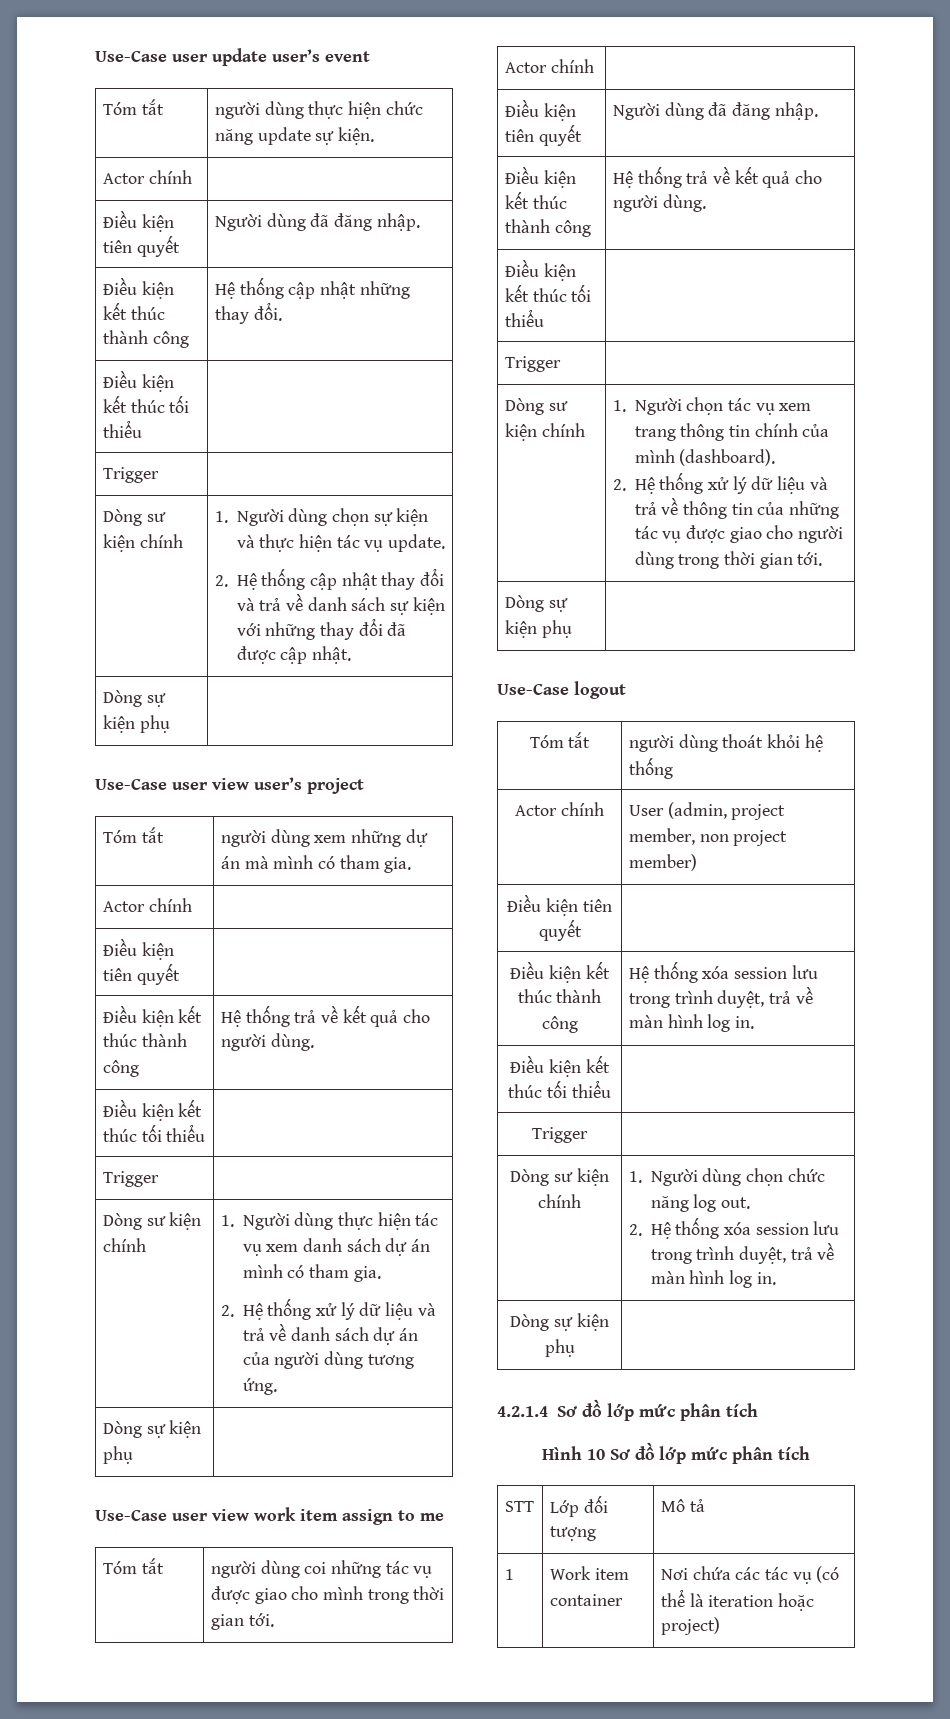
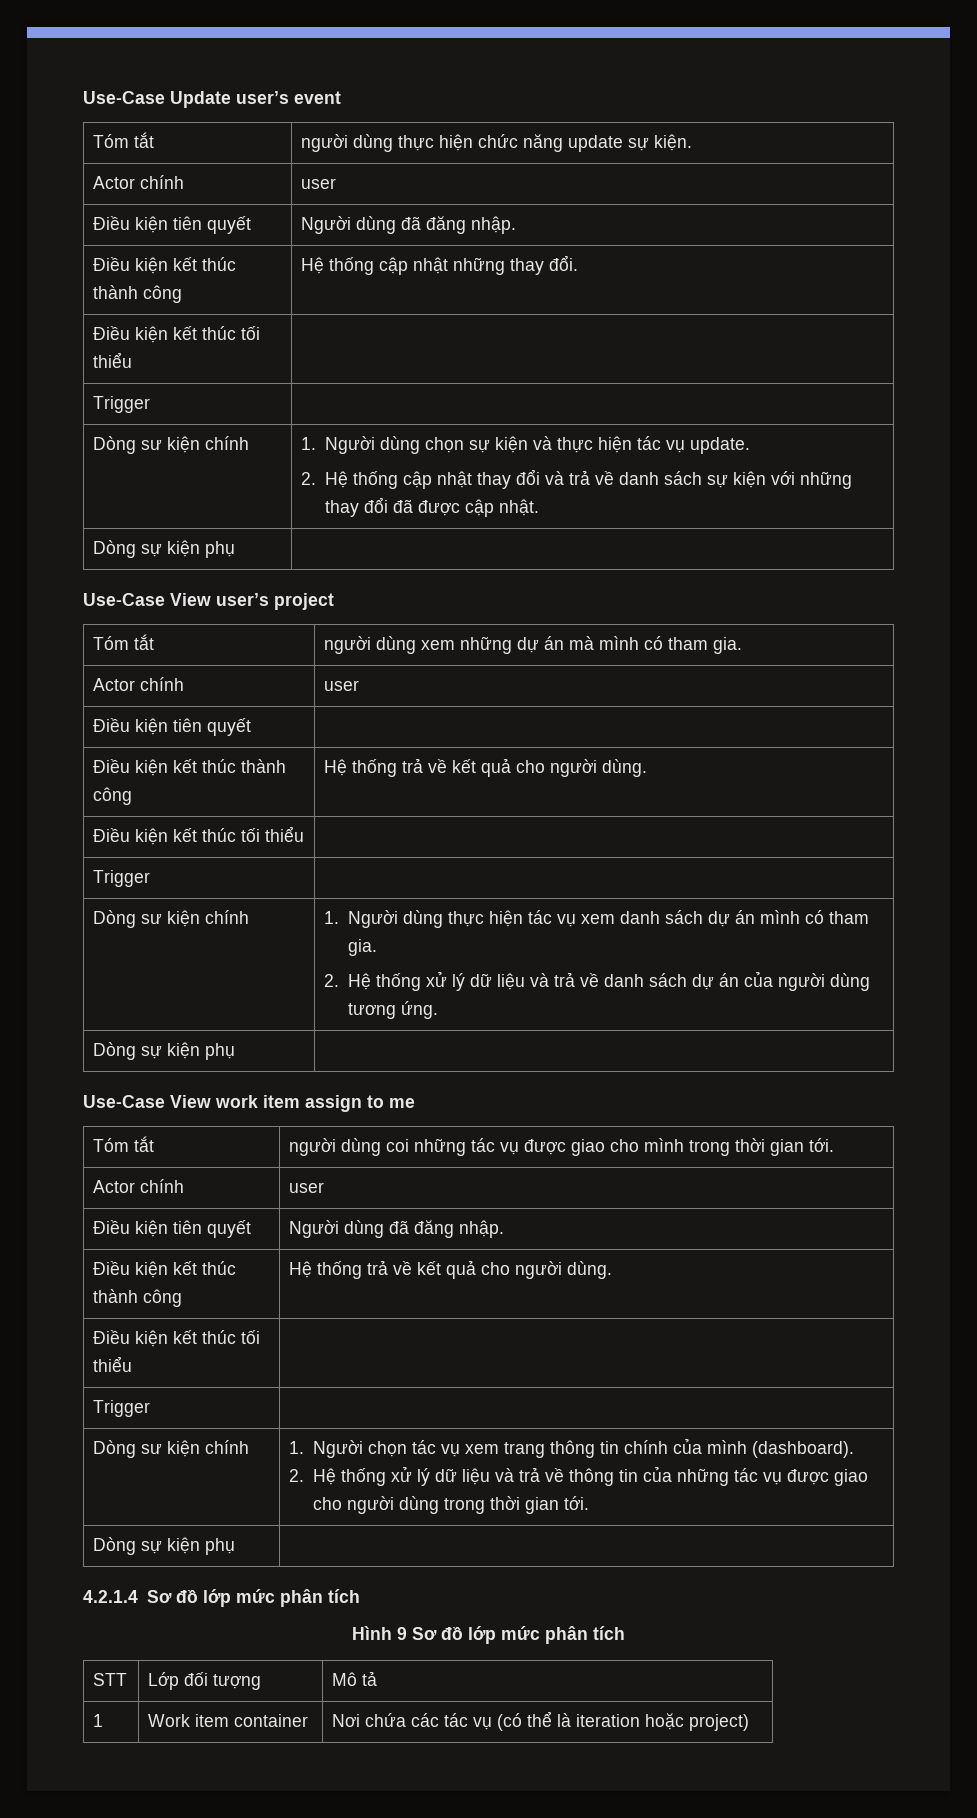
- Use-Case user update user’s event
+ Use-Case Update user’s event
  Tóm tắt | người dùng thực hiện chức năng update sự kiện.
- Actor chính |
+ Actor chính | user
- Use-Case user view user’s project
+ Use-Case View user’s project
  Tóm tắt | người dùng xem những dự án mà mình có tham gia.
- Actor chính |
+ Actor chính | user
- Use-Case user view work item assign to me
+ Use-Case View work item assign to me
  Tóm tắt | người dùng coi những tác vụ được giao cho mình trong thời gian tới.
- Actor chính |
+ Actor chính | user
- Use-Case logout
- Tóm tắt | người dùng thoát khỏi hệ thống
- Actor chính | User (admin, project member, non project member)
- Điều kiện tiên quyết |
- Điều kiện kết thúc thành công | Hệ thống xóa session lưu trong trình duyệt, trả về màn hình log in.
- Điều kiện kết thúc tối thiểu |
- Trigger |
- Dòng sư kiện chính | 1. Người dùng chọn chức năng log out.
- 2. Hệ thống xóa session lưu trong trình duyệt, trả về màn hình log in.
- Dòng sự kiện phụ |
- Hình 10 Sơ đồ lớp mức phân tích
+ Hình 9 Sơ đồ lớp mức phân tích

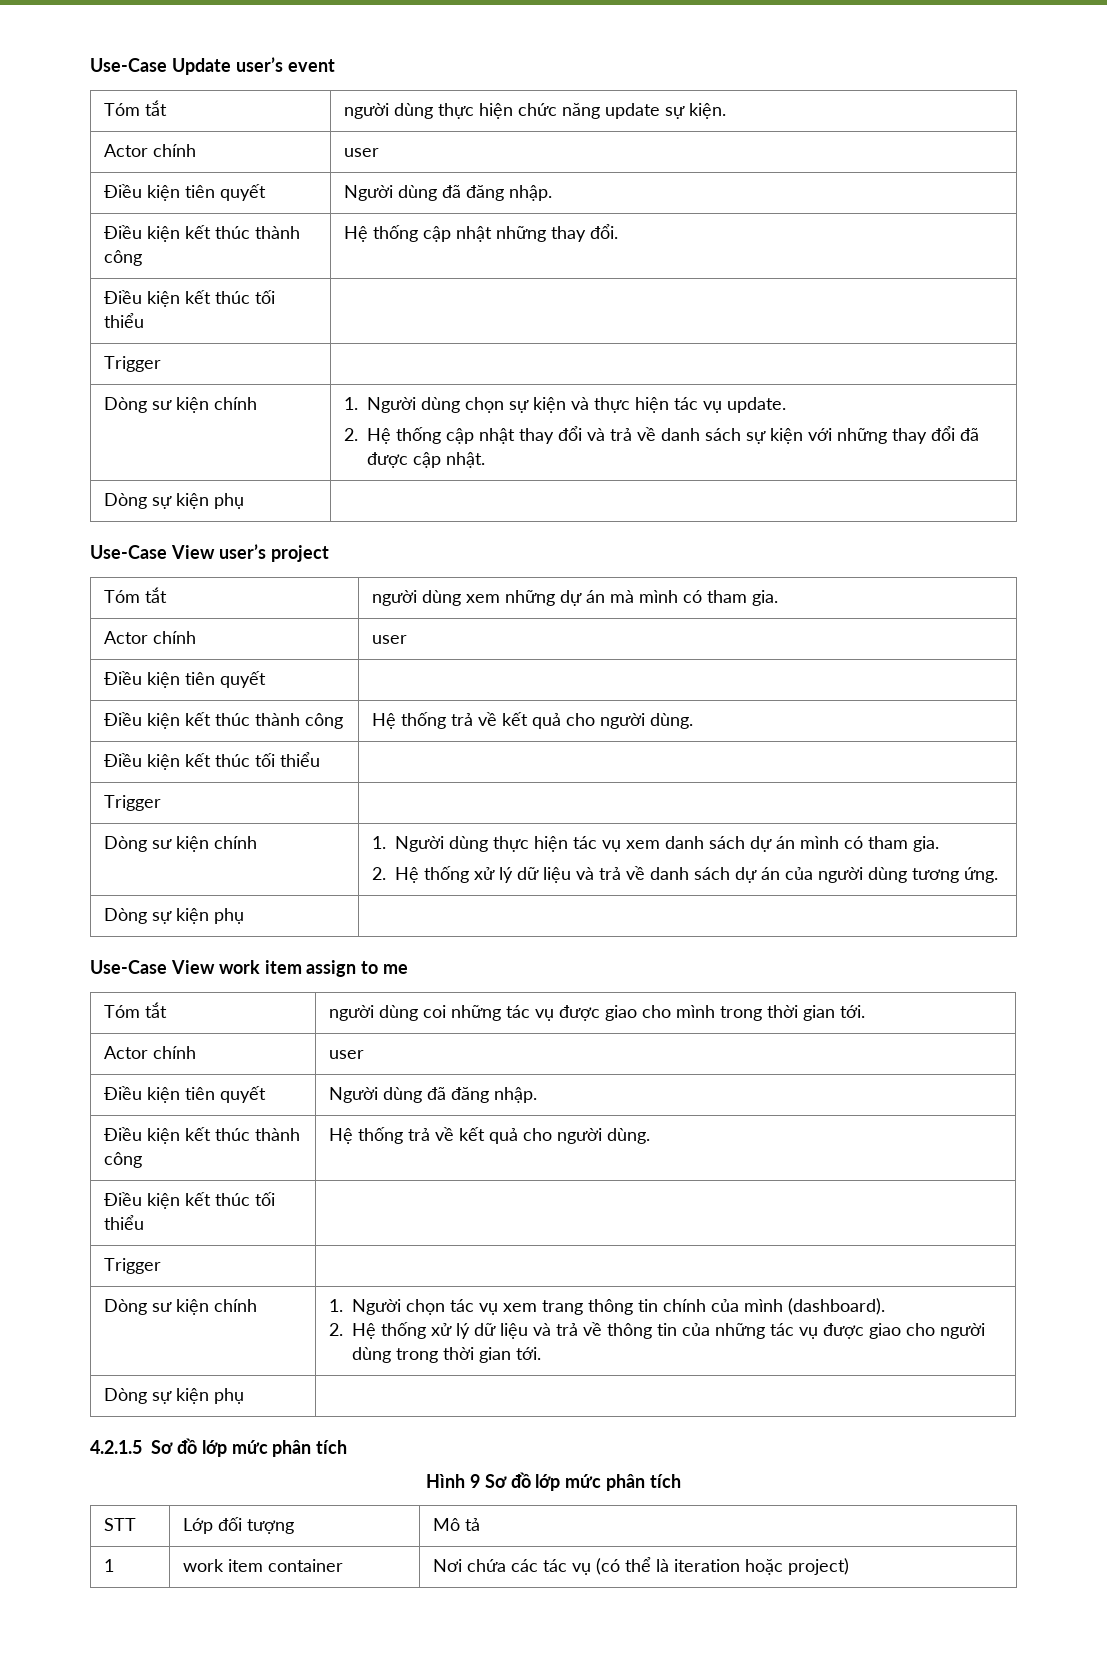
- 4.2.1.4 Sơ đồ lớp mức phân tích
+ 4.2.1.5 Sơ đồ lớp mức phân tích
- 1 | Work item container | Nơi chứa các tác vụ (có thể là iteration hoặc project)
+ 1 | work item container | Nơi chứa các tác vụ (có thể là iteration hoặc project)

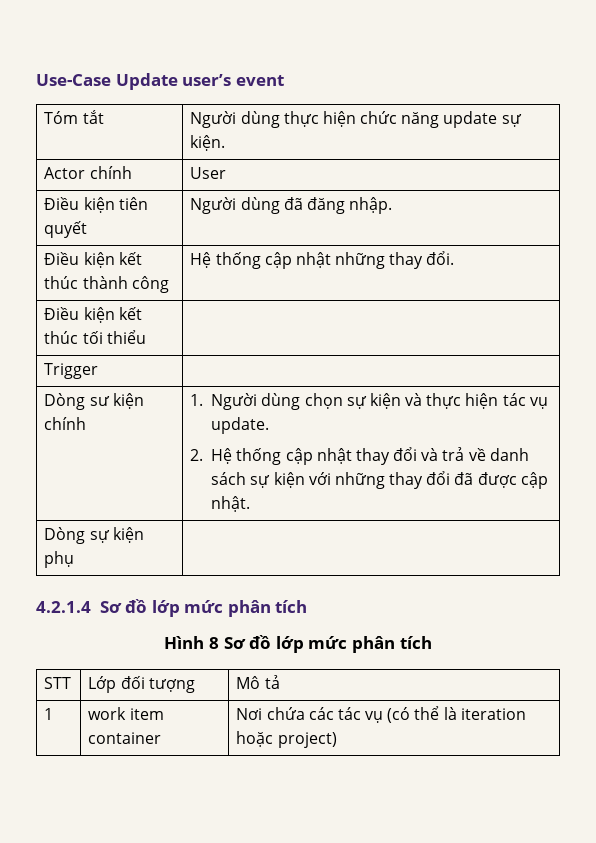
- Tóm tắt | người dùng thực hiện chức năng update sự kiện.
- Actor chính | user
+ Tóm tắt | Người dùng thực hiện chức năng update sự kiện.
+ Actor chính | User
- Use-Case View user’s project
- Tóm tắt | người dùng xem những dự án mà mình có tham gia.
- Actor chính | user
- Điều kiện tiên quyết |
- Điều kiện kết thúc thành công | Hệ thống trả về kết quả cho người dùng.
- Điều kiện kết thúc tối thiểu |
- Trigger |
- Dòng sư kiện chính | 1. Người dùng thực hiện tác vụ xem danh sách dự án mình có tham gia.
- 2. Hệ thống xử lý dữ liệu và trả về danh sách dự án của người dùng tương ứng.
- Dòng sự kiện phụ |
- Use-Case View work item assign to me
- Tóm tắt | người dùng coi những tác vụ được giao cho mình trong thời gian tới.
- Actor chính | user
- Điều kiện tiên quyết | Người dùng đã đăng nhập.
- Điều kiện kết thúc thành công | Hệ thống trả về kết quả cho người dùng.
- Điều kiện kết thúc tối thiểu |
- Trigger |
- Dòng sư kiện chính | 1. Người chọn tác vụ xem trang thông tin chính của mình (dashboard).
- 2. Hệ thống xử lý dữ liệu và trả về thông tin của những tác vụ được giao cho người dùng trong thời gian tới.
- Dòng sự kiện phụ |
- 4.2.1.5 Sơ đồ lớp mức phân tích
+ 4.2.1.4 Sơ đồ lớp mức phân tích
- Hình 9 Sơ đồ lớp mức phân tích
+ Hình 8 Sơ đồ lớp mức phân tích

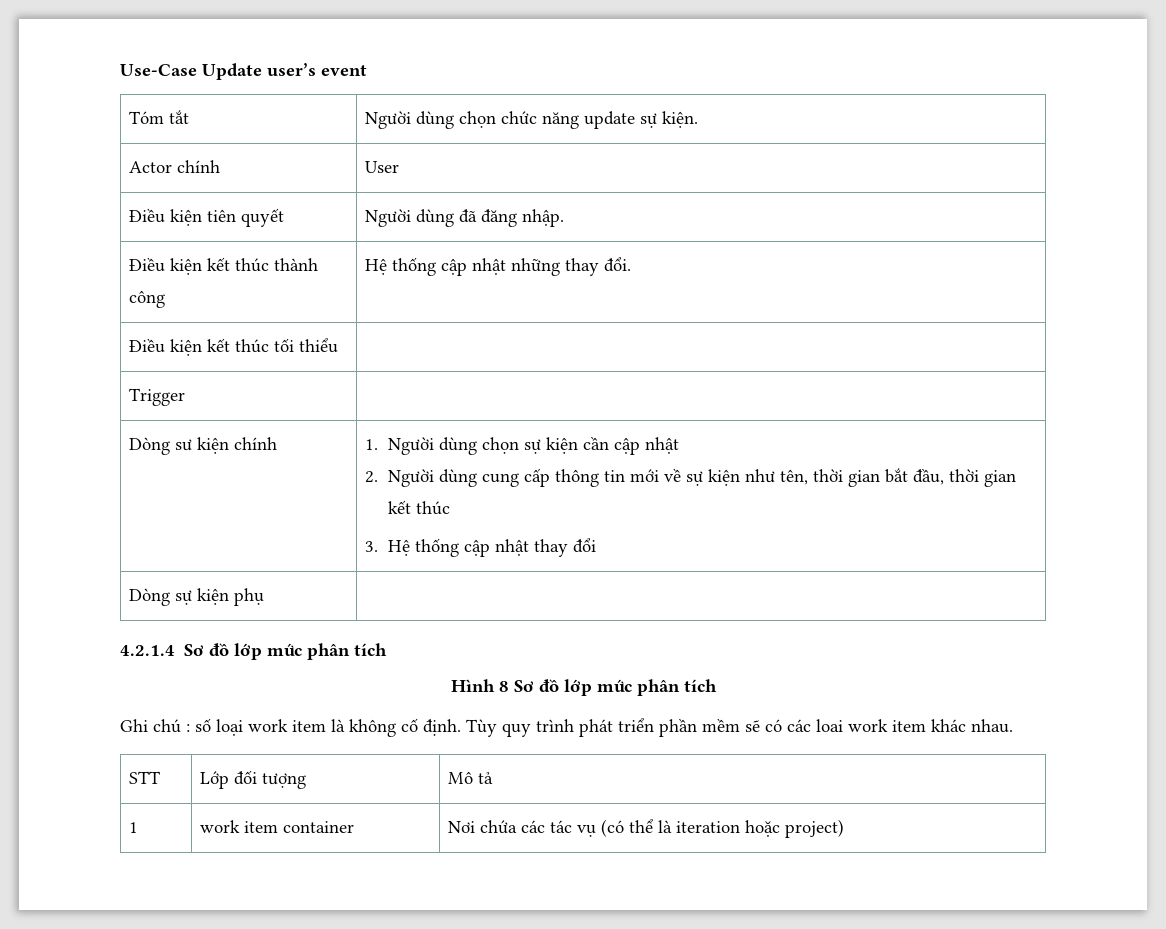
- Tóm tắt | Người dùng thực hiện chức năng update sự kiện.
+ Tóm tắt | Người dùng chọn chức năng update sự kiện.
- 1. Người dùng chọn sự kiện và thực hiện tác vụ update.
- 2. Hệ thống cập nhật thay đổi và trả về danh sách sự kiện với những thay đổi đã được cập nhật.
+ 1. Người dùng chọn sự kiện cần cập nhật
+ 2. Người dùng cung cấp thông tin mới về sự kiện như tên, thời gian bắt đầu, thời gian kết thúc
+ 3. Hệ thống cập nhật thay đổi
+ Ghi chú : số loại work item là không cố định. Tùy quy trình phát triển phần mềm sẽ có các loai work item khác nhau.

